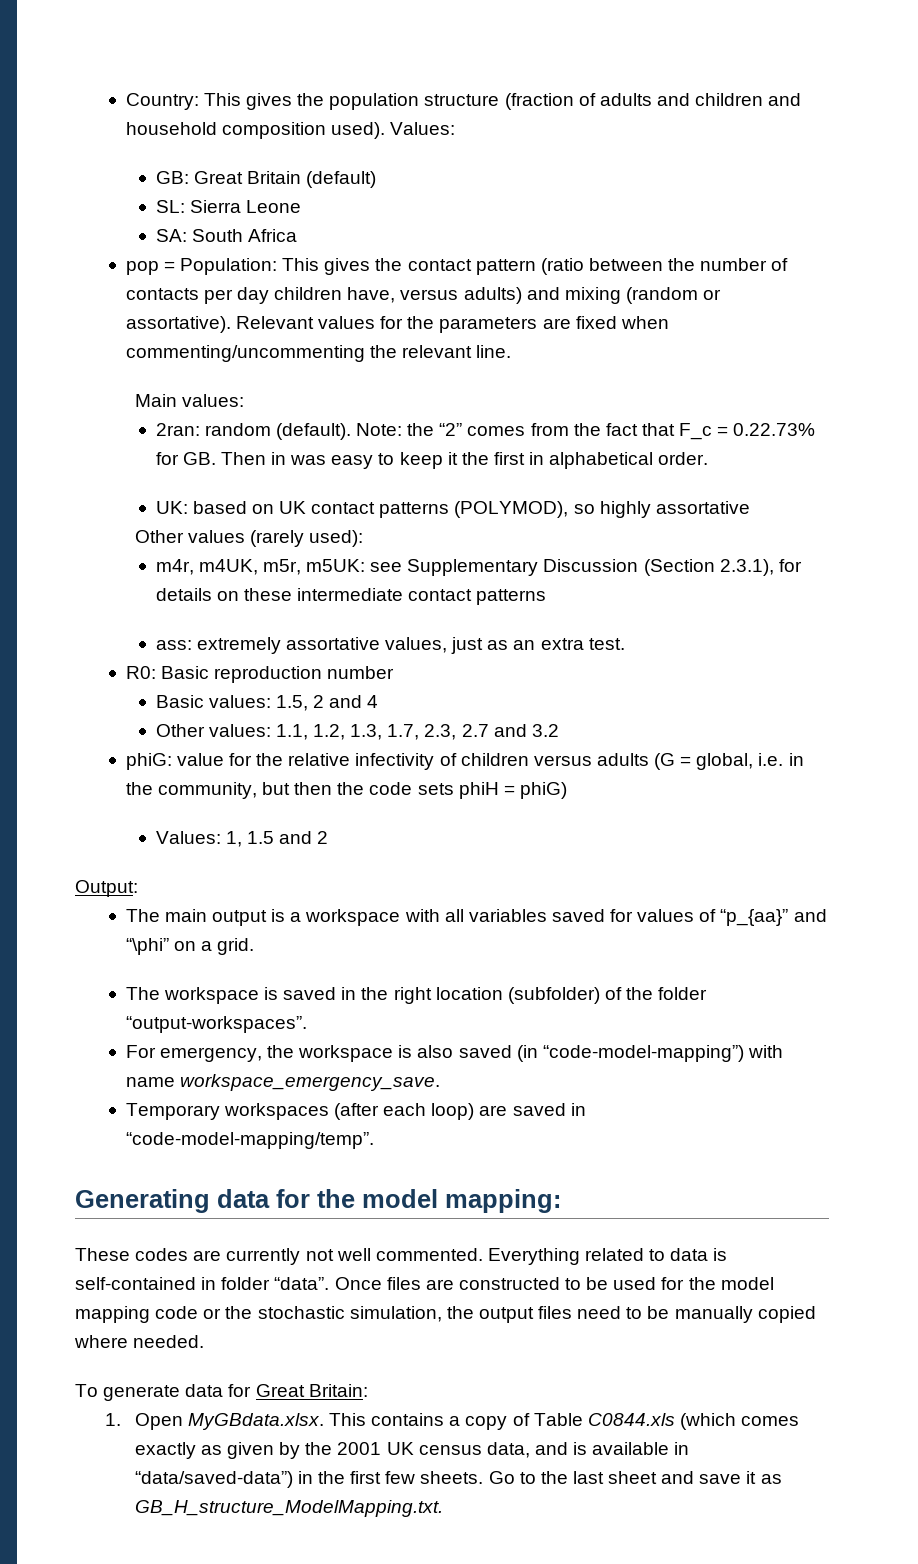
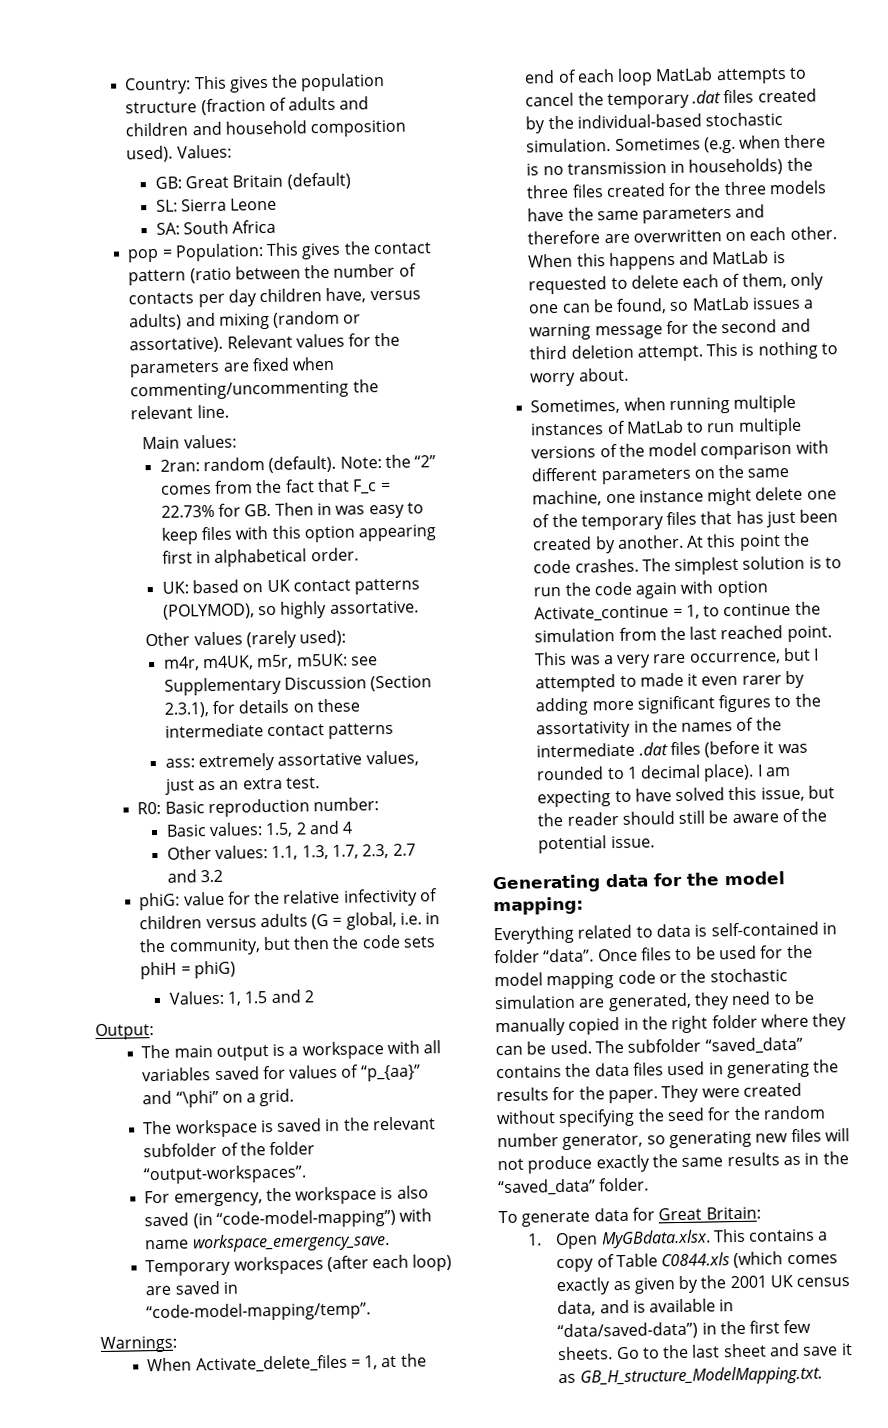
- Note: the “2” comes from the fact that F_c = 0.22.73% for GB. Then in was easy to keep it the first in alphabetical order.
+ Note: the “2” comes from the fact that F_c = 22.73% for GB. Then in was easy to keep files with this option appearing first in alphabetical order.
- UK: based on UK contact patterns (POLYMOD), so highly assortative
+ UK: based on UK contact patterns (POLYMOD), so highly assortative.
- R0: Basic reproduction number
+ R0: Basic reproduction number:
- Other values: 1.1, 1.2, 1.3, 1.7, 2.3, 2.7 and 3.2
+ Other values: 1.1, 1.3, 1.7, 2.3, 2.7 and 3.2
- The workspace is saved in the right location (subfolder) of the folder “output-workspaces”.
+ The workspace is saved in the relevant subfolder of the folder “output-workspaces”.
+ Warnings:
+ When Activate_delete_files = 1, at the end of each loop MatLab attempts to cancel the temporary .dat files created by the individual-based stochastic simulation. Sometimes (e.g. when there is no transmission in households) the three files created for the three models have the same parameters and therefore are overwritten on each other. When this happens and MatLab is requested to delete each of them, only one can be found, so MatLab issues a warning message for the second and third deletion attempt. This is nothing to worry about.
+ Sometimes, when running multiple instances of MatLab to run multiple versions of the model comparison with different parameters on the same machine, one instance might delete one of the temporary files that has just been created by another. At this point the code crashes. The simplest solution is to run the code again with option Activate_continue = 1, to continue the simulation from the last reached point. This was a very rare occurrence, but I attempted to made it even rarer by adding more significant figures to the assortativity in the names of the intermediate .dat files (before it was rounded to 1 decimal place). I am expecting to have solved this issue, but the reader should still be aware of the potential issue.
- These codes are currently not well commented.
- Once files are constructed to be used for the model mapping code or the stochastic simulation, the output files need to be manually copied where needed.
+ Once files to be used for the model mapping code or the stochastic simulation are generated, they need to be manually copied in the right folder where they can be used. The subfolder “saved_data” contains the data files used in generating the results for the paper. They were created without specifying the seed for the random number generator, so generating new files will not produce exactly the same results as in the “saved_data” folder.

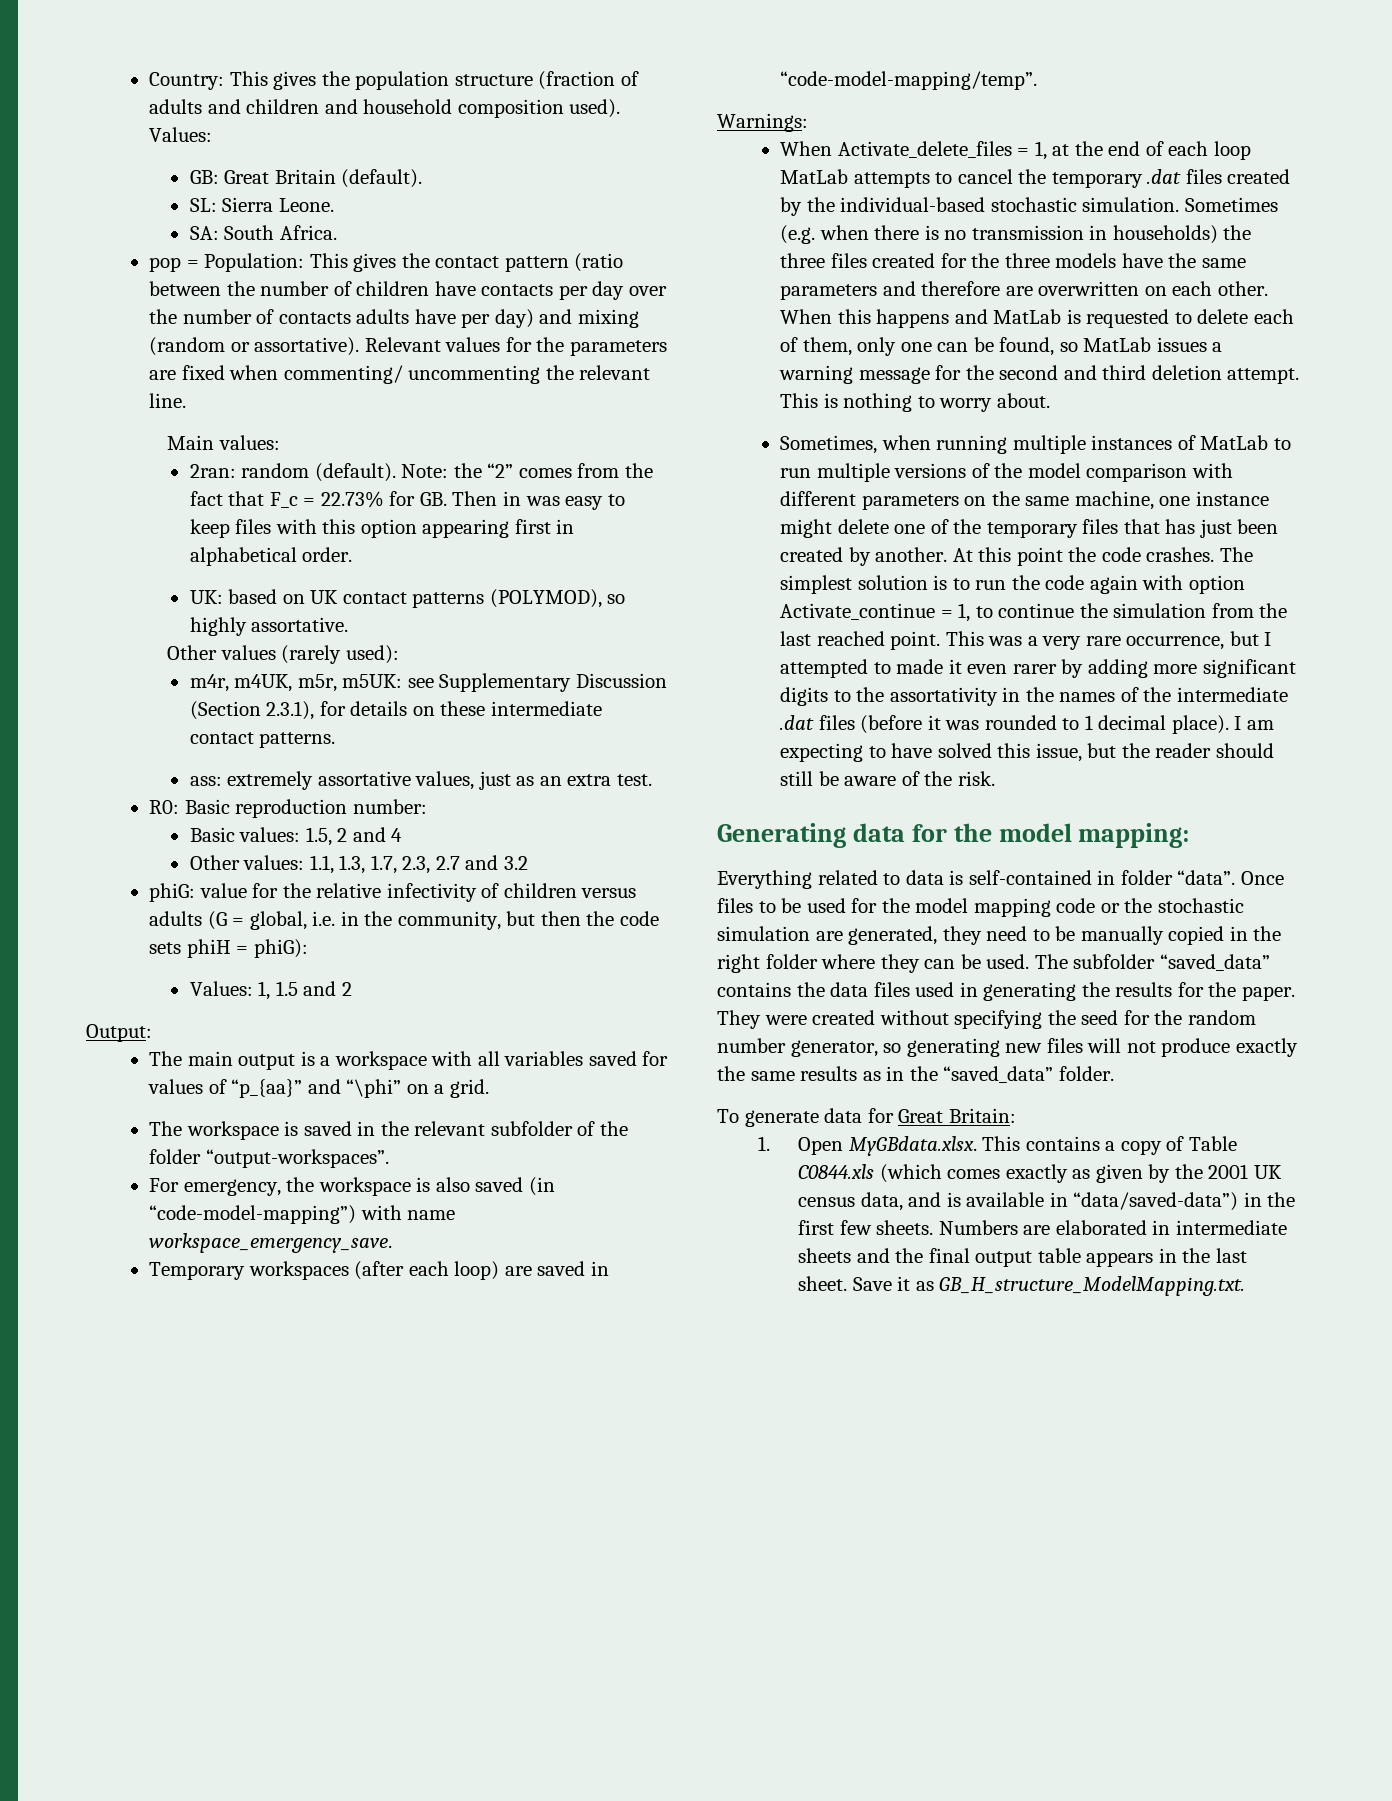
- GB: Great Britain (default)
+ GB: Great Britain (default).
- SL: Sierra Leone
+ SL: Sierra Leone.
- SA: South Africa
+ SA: South Africa.
- pop = Population: This gives the contact pattern (ratio between the number of contacts per day children have, versus adults) and mixing (random or assortative).
+ pop = Population: This gives the contact pattern (ratio between the number of children have contacts per day over the number of contacts adults have per day) and mixing (random or assortative).
- Relevant values for the parameters are fixed when commenting/uncommenting the relevant line.
+ Relevant values for the parameters are fixed when commenting/ uncommenting the relevant line.
- m4r, m4UK, m5r, m5UK: see Supplementary Discussion (Section 2.3.1), for details on these intermediate contact patterns
+ m4r, m4UK, m5r, m5UK: see Supplementary Discussion (Section 2.3.1), for details on these intermediate contact patterns.
- phiG: value for the relative infectivity of children versus adults (G = global, i.e. in the community, but then the code sets phiH = phiG)
+ phiG: value for the relative infectivity of children versus adults (G = global, i.e. in the community, but then the code sets phiH = phiG):
- This was a very rare occurrence, but I attempted to made it even rarer by adding more significant figures to the assortativity in the names of the intermediate .dat files (before it was rounded to 1 decimal place).
+ This was a very rare occurrence, but I attempted to made it even rarer by adding more significant digits to the assortativity in the names of the intermediate .dat files (before it was rounded to 1 decimal place).
- I am expecting to have solved this issue, but the reader should still be aware of the potential issue.
+ I am expecting to have solved this issue, but the reader should still be aware of the risk.
- Go to the last sheet and save it as GB_H_structure_ModelMapping.txt.
+ Numbers are elaborated in intermediate sheets and the final output table appears in the last sheet. Save it as GB_H_structure_ModelMapping.txt.

